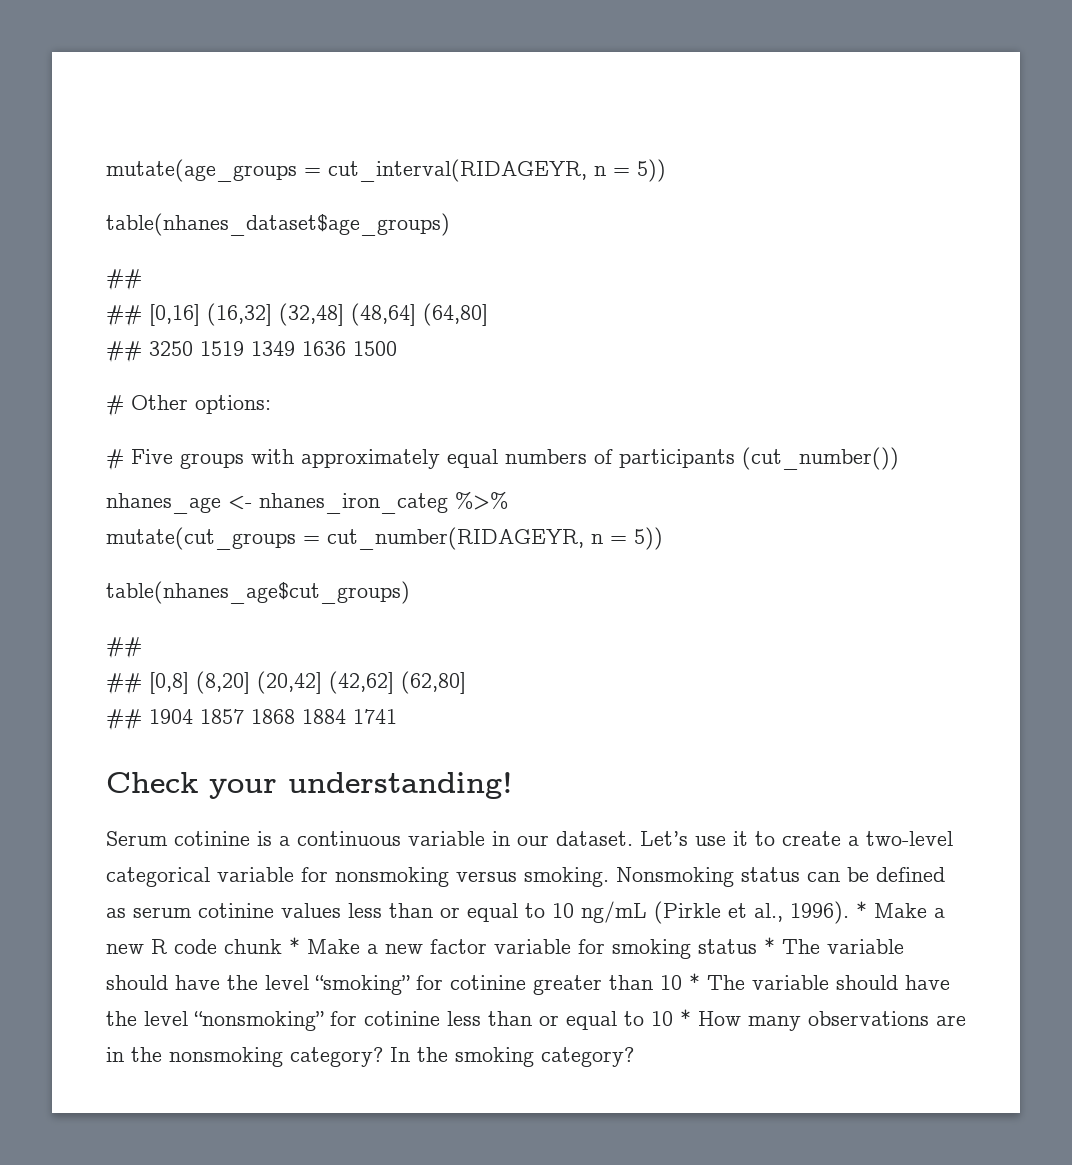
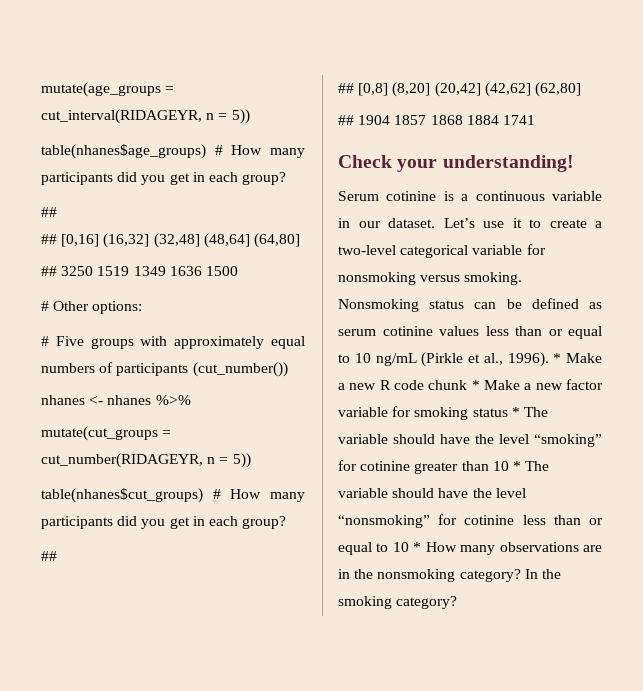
- table(nhanes_dataset$age_groups)
+ table(nhanes$age_groups) # How many participants did you get in each group?
- nhanes_age <- nhanes_iron_categ %>%
+ nhanes <- nhanes %>%
- table(nhanes_age$cut_groups)
+ table(nhanes$cut_groups) # How many participants did you get in each group?

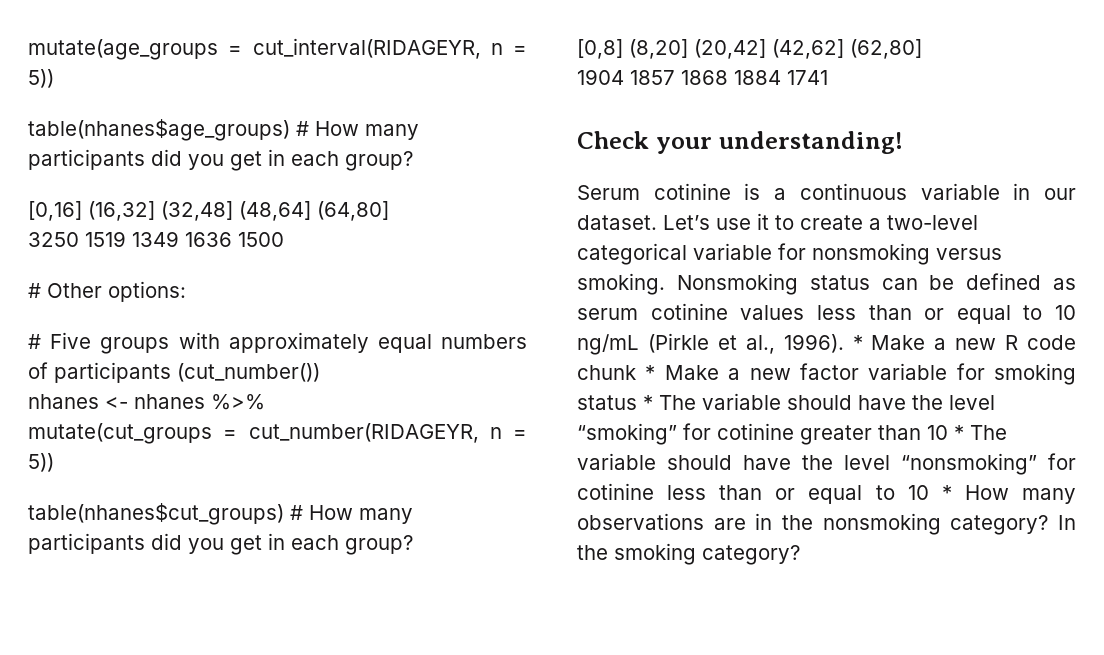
  table(nhanes$age_groups) # How many participants did you get in each group?
- ##
- ## [0,16] (16,32] (32,48] (48,64] (64,80]
+ [0,16] (16,32] (32,48] (48,64] (64,80]
- ## 3250 1519 1349 1636 1500
+ 3250 1519 1349 1636 1500
  table(nhanes$cut_groups) # How many participants did you get in each group?
- ##
- ## [0,8] (8,20] (20,42] (42,62] (62,80]
+ [0,8] (8,20] (20,42] (42,62] (62,80]
- ## 1904 1857 1868 1884 1741
+ 1904 1857 1868 1884 1741

